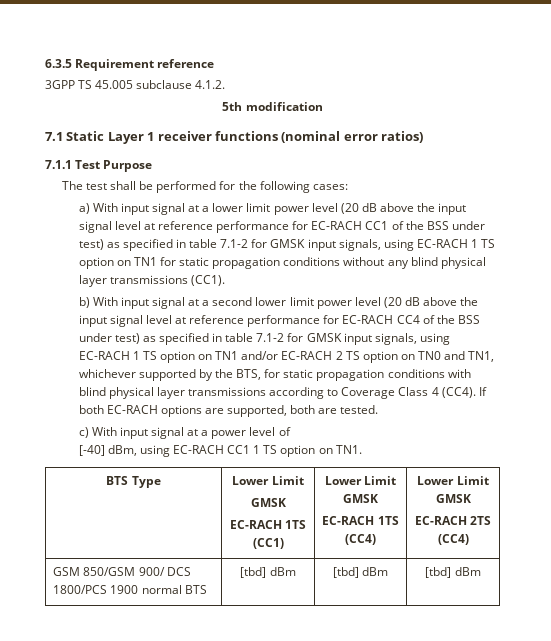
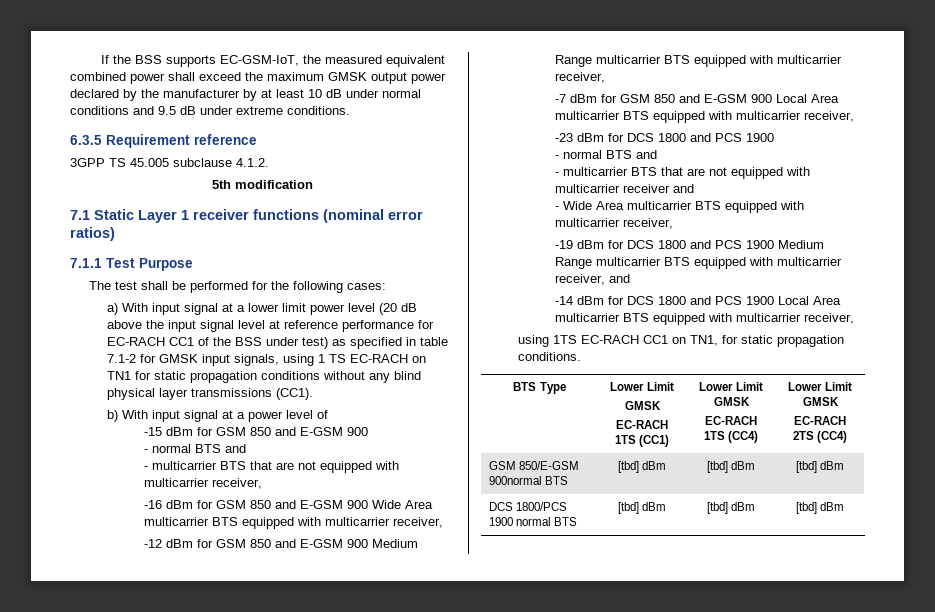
+ If the BSS supports EC-GSM-IoT, the measured equivalent combined power shall exceed the maximum GMSK output power declared by the manufacturer by at least 10 dB under normal conditions and 9.5 dB under extreme conditions.
- a) With input signal at a lower limit power level (20 dB above the input signal level at reference performance for EC-RACH CC1 of the BSS under test) as specified in table 7.1-2 for GMSK input signals, using EC-RACH 1 TS option on TN1 for static propagation conditions without any blind physical layer transmissions (CC1).
+ a) With input signal at a lower limit power level (20 dB above the input signal level at reference performance for EC-RACH CC1 of the BSS under test) as specified in table 7.1-2 for GMSK input signals, using 1 TS EC-RACH on TN1 for static propagation conditions without any blind physical layer transmissions (CC1).
- b) With input signal at a second lower limit power level (20 dB above the input signal level at reference performance for EC-RACH CC4 of the BSS under test) as specified in table 7.1-2 for GMSK input signals, using EC-RACH 1 TS option on TN1 and/or EC-RACH 2 TS option on TN0 and TN1, whichever supported by the BTS, for static propagation conditions with blind physical layer transmissions according to Coverage Class 4 (CC4). If both EC-RACH options are supported, both are tested.
- c) With input signal at a power level of
- [-40] dBm, using EC-RACH CC1 1 TS option on TN1.
+ b) With input signal at a power level of
+ -15 dBm for GSM 850 and E-GSM 900
+ - normal BTS and
+ - multicarrier BTS that are not equipped with multicarrier receiver,
+ -16 dBm for GSM 850 and E-GSM 900 Wide Area multicarrier BTS equipped with multicarrier receiver,
+ -12 dBm for GSM 850 and E-GSM 900 Medium Range multicarrier BTS equipped with multicarrier receiver,
+ -7 dBm for GSM 850 and E-GSM 900 Local Area multicarrier BTS equipped with multicarrier receiver,
+ -23 dBm for DCS 1800 and PCS 1900
+ - normal BTS and
+ - multicarrier BTS that are not equipped with multicarrier receiver and
+ - Wide Area multicarrier BTS equipped with multicarrier receiver,
+ -19 dBm for DCS 1800 and PCS 1900 Medium Range multicarrier BTS equipped with multicarrier receiver, and
+ -14 dBm for DCS 1800 and PCS 1900 Local Area multicarrier BTS equipped with multicarrier receiver,
+ using 1TS EC-RACH CC1 on TN1, for static propagation conditions.
- GSM 850/GSM 900/ DCS 1800/PCS 1900 normal BTS | [tbd] dBm | [tbd] dBm | [tbd] dBm
+ GSM 850/E-GSM 900normal BTS | [tbd] dBm | [tbd] dBm | [tbd] dBm
+ DCS 1800/PCS 1900 normal BTS | [tbd] dBm | [tbd] dBm | [tbd] dBm

